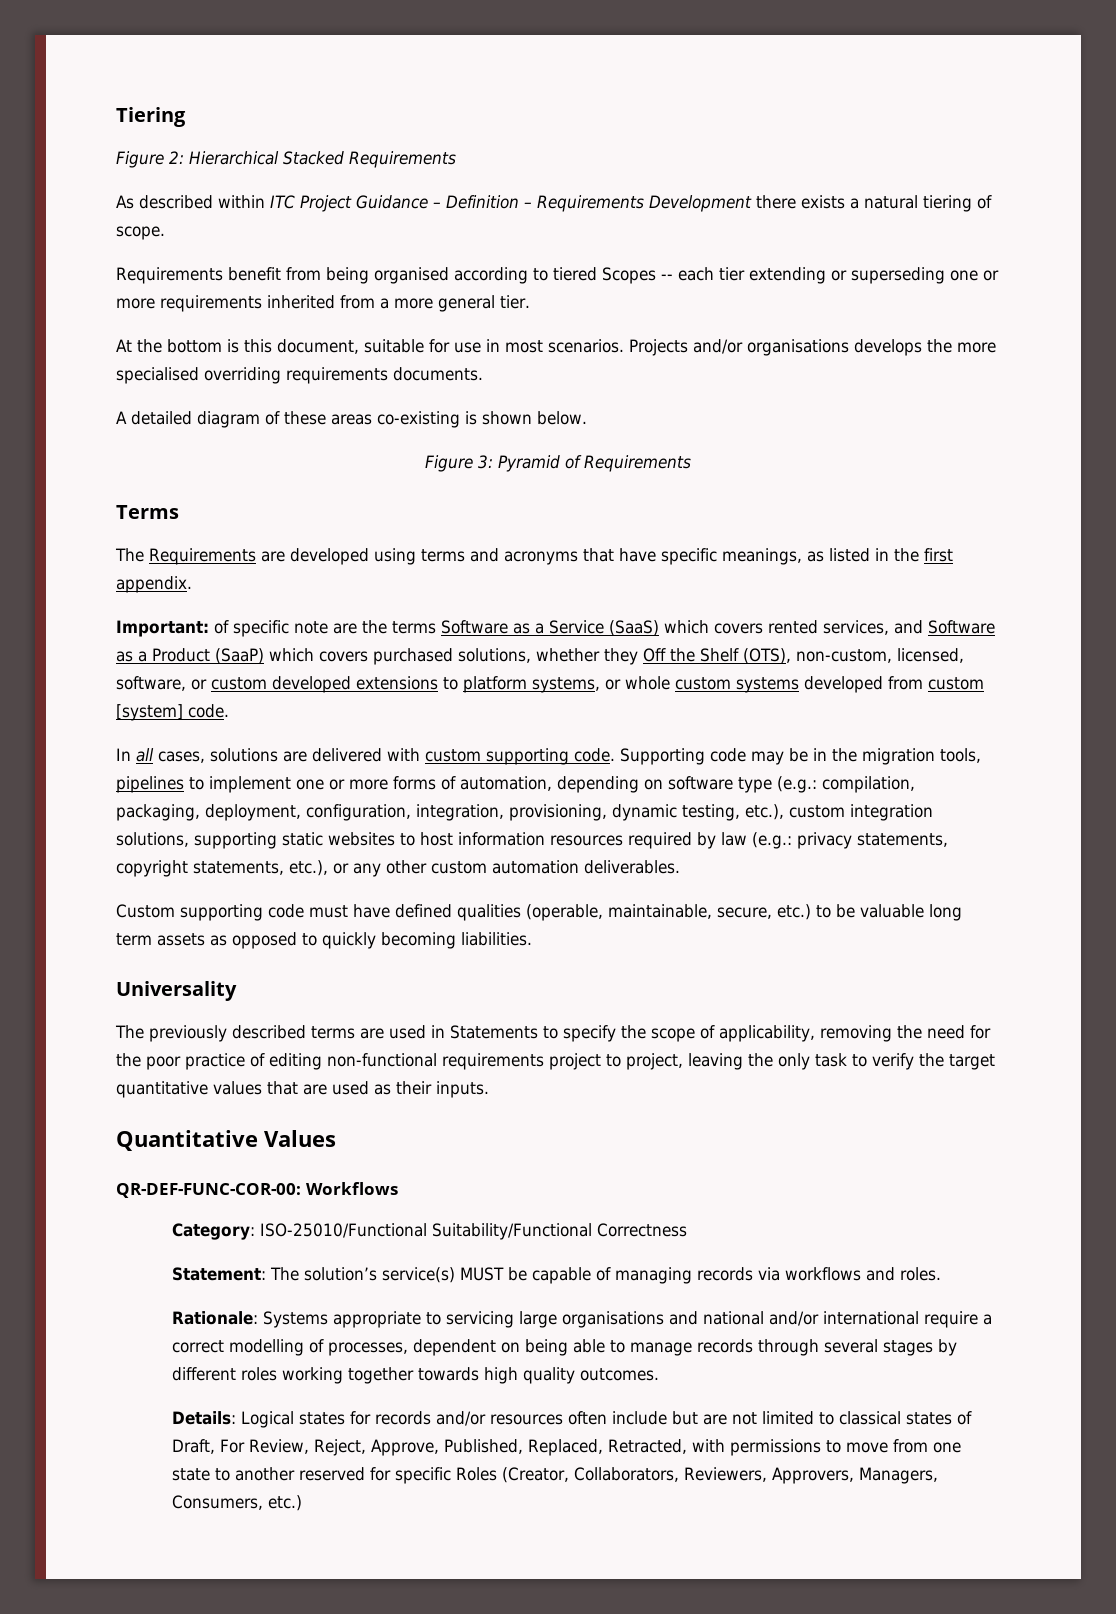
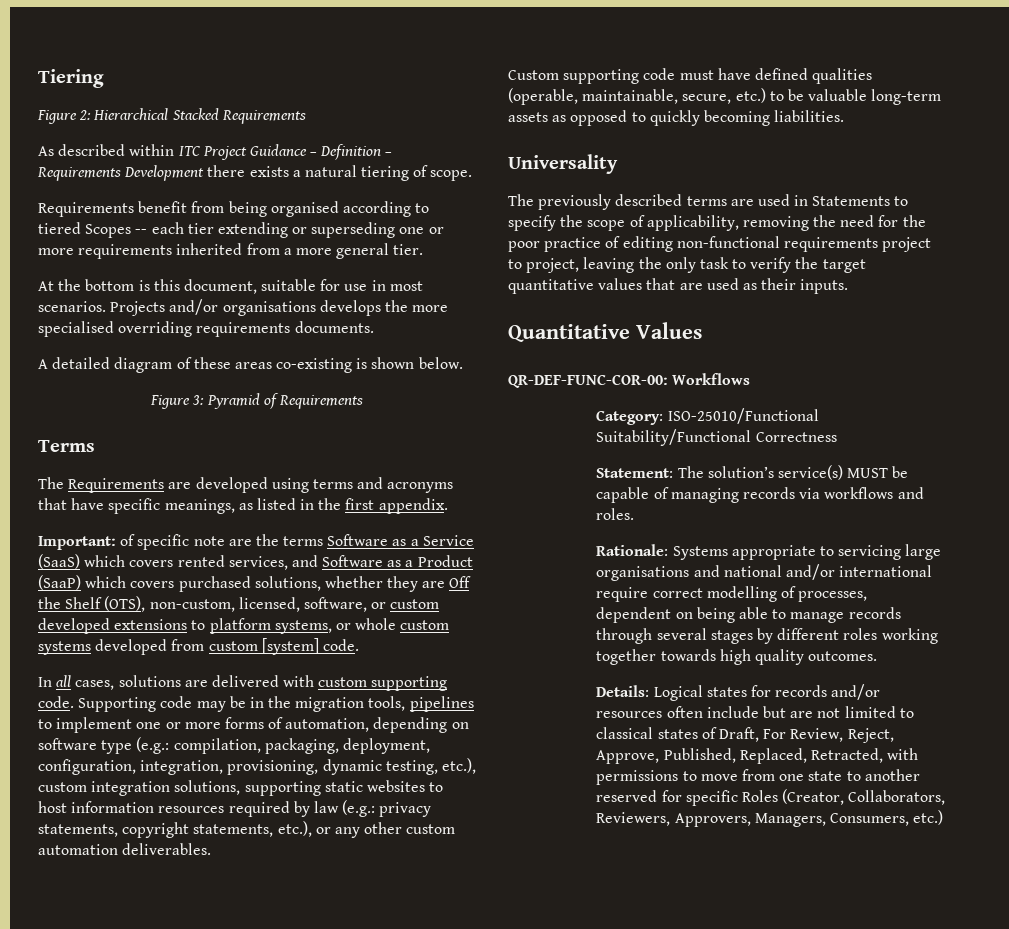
- Important: of specific note are the terms Software as a Service (SaaS) which covers rented services, and Software as a Product (SaaP) which covers purchased solutions, whether they Off the Shelf (OTS), non-custom, licensed, software, or custom developed extensions to platform systems, or whole custom systems developed from custom [system] code.
+ Important: of specific note are the terms Software as a Service (SaaS) which covers rented services, and Software as a Product (SaaP) which covers purchased solutions, whether they are Off the Shelf (OTS), non-custom, licensed, software, or custom developed extensions to platform systems, or whole custom systems developed from custom [system] code.
- Custom supporting code must have defined qualities (operable, maintainable, secure, etc.) to be valuable long term assets as opposed to quickly becoming liabilities.
+ Custom supporting code must have defined qualities (operable, maintainable, secure, etc.) to be valuable long-term assets as opposed to quickly becoming liabilities.
- Rationale: Systems appropriate to servicing large organisations and national and/or international require a correct modelling of processes, dependent on being able to manage records through several stages by different roles working together towards high quality outcomes.
+ Rationale: Systems appropriate to servicing large organisations and national and/or international require correct modelling of processes, dependent on being able to manage records through several stages by different roles working together towards high quality outcomes.

